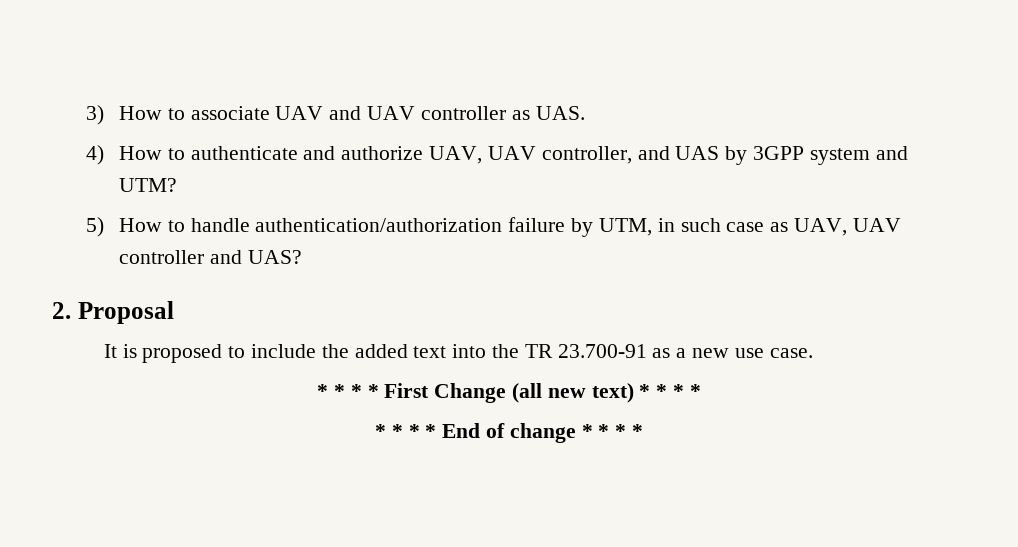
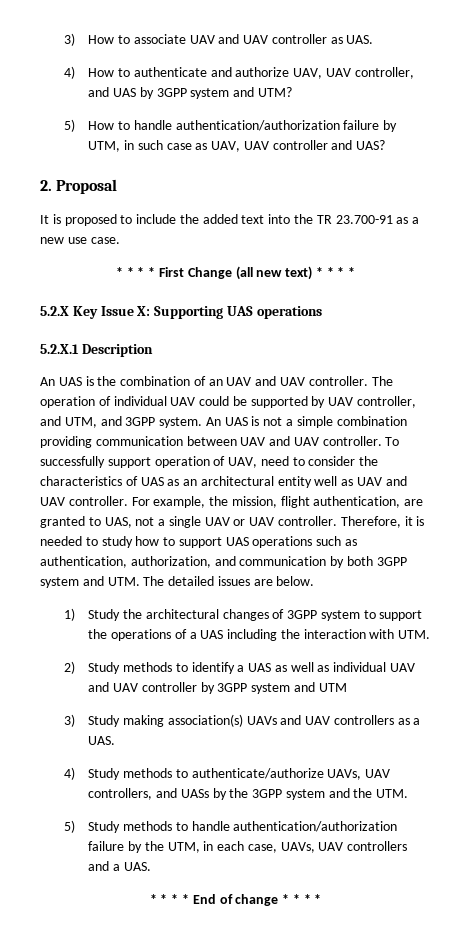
+ 5.2.X Key Issue X: Supporting UAS operations
+ 5.2.X.1 Description
+ An UAS is the combination of an UAV and UAV controller. The operation of individual UAV could be supported by UAV controller, and UTM, and 3GPP system. An UAS is not a simple combination providing communication between UAV and UAV controller. To successfully support operation of UAV, need to consider the characteristics of UAS as an architectural entity well as UAV and UAV controller. For example, the mission, flight authentication, are granted to UAS, not a single UAV or UAV controller. Therefore, it is needed to study how to support UAS operations such as authentication, authorization, and communication by both 3GPP system and UTM. The detailed issues are below.
+ 1) Study the architectural changes of 3GPP system to support the operations of a UAS including the interaction with UTM.
+ 2) Study methods to identify a UAS as well as individual UAV and UAV controller by 3GPP system and UTM
+ 3) Study making association(s) UAVs and UAV controllers as a UAS.
+ 4) Study methods to authenticate/authorize UAVs, UAV controllers, and UASs by the 3GPP system and the UTM.
+ 5) Study methods to handle authentication/authorization failure by the UTM, in each case, UAVs, UAV controllers and a UAS.

